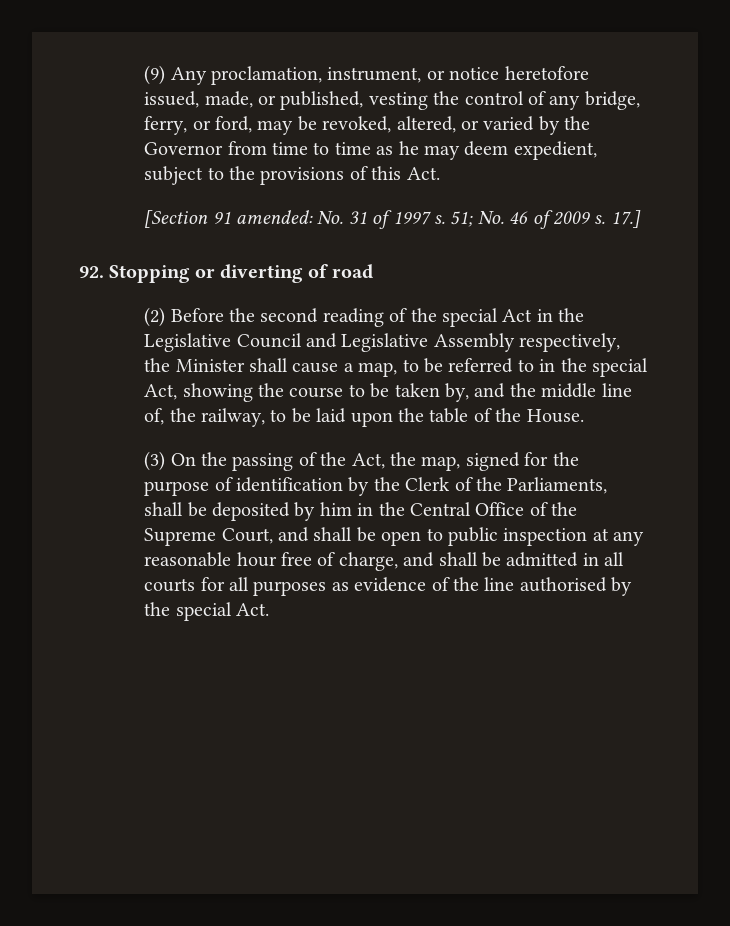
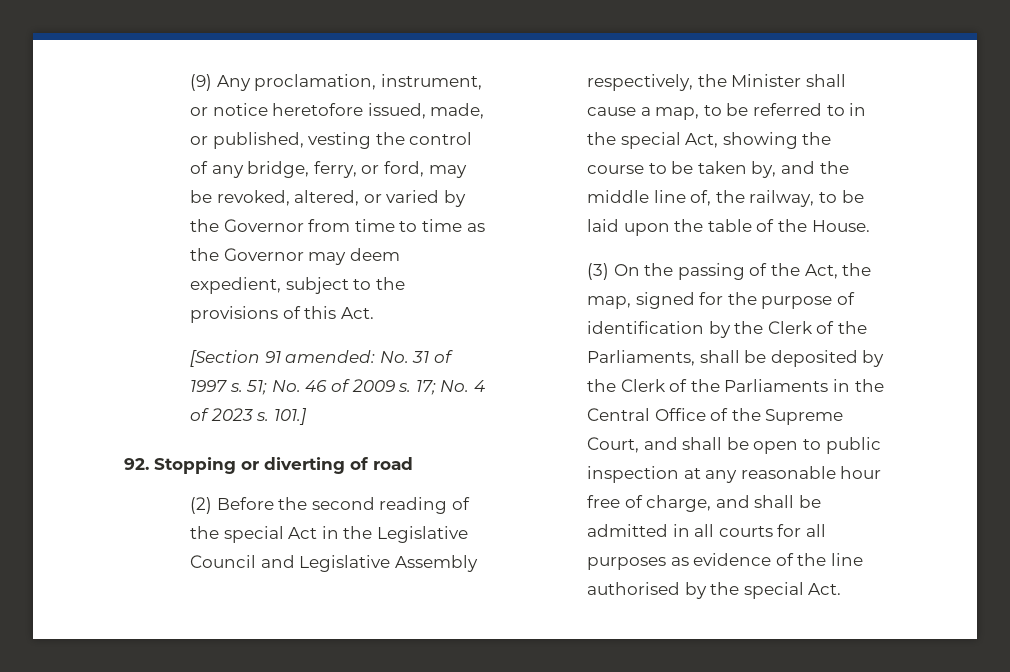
- (9) Any proclamation, instrument, or notice heretofore issued, made, or published, vesting the control of any bridge, ferry, or ford, may be revoked, altered, or varied by the Governor from time to time as he may deem expedient, subject to the provisions of this Act.
+ (9) Any proclamation, instrument, or notice heretofore issued, made, or published, vesting the control of any bridge, ferry, or ford, may be revoked, altered, or varied by the Governor from time to time as the Governor may deem expedient, subject to the provisions of this Act.
- 17.]
+ 17; No. 4 of 2023 s. 101.]
- (3) On the passing of the Act, the map, signed for the purpose of identification by the Clerk of the Parliaments, shall be deposited by him in the Central Office of the Supreme Court, and shall be open to public inspection at any reasonable hour free of charge, and shall be admitted in all courts for all purposes as evidence of the line authorised by the special Act.
+ (3) On the passing of the Act, the map, signed for the purpose of identification by the Clerk of the Parliaments, shall be deposited by the Clerk of the Parliaments in the Central Office of the Supreme Court, and shall be open to public inspection at any reasonable hour free of charge, and shall be admitted in all courts for all purposes as evidence of the line authorised by the special Act.

